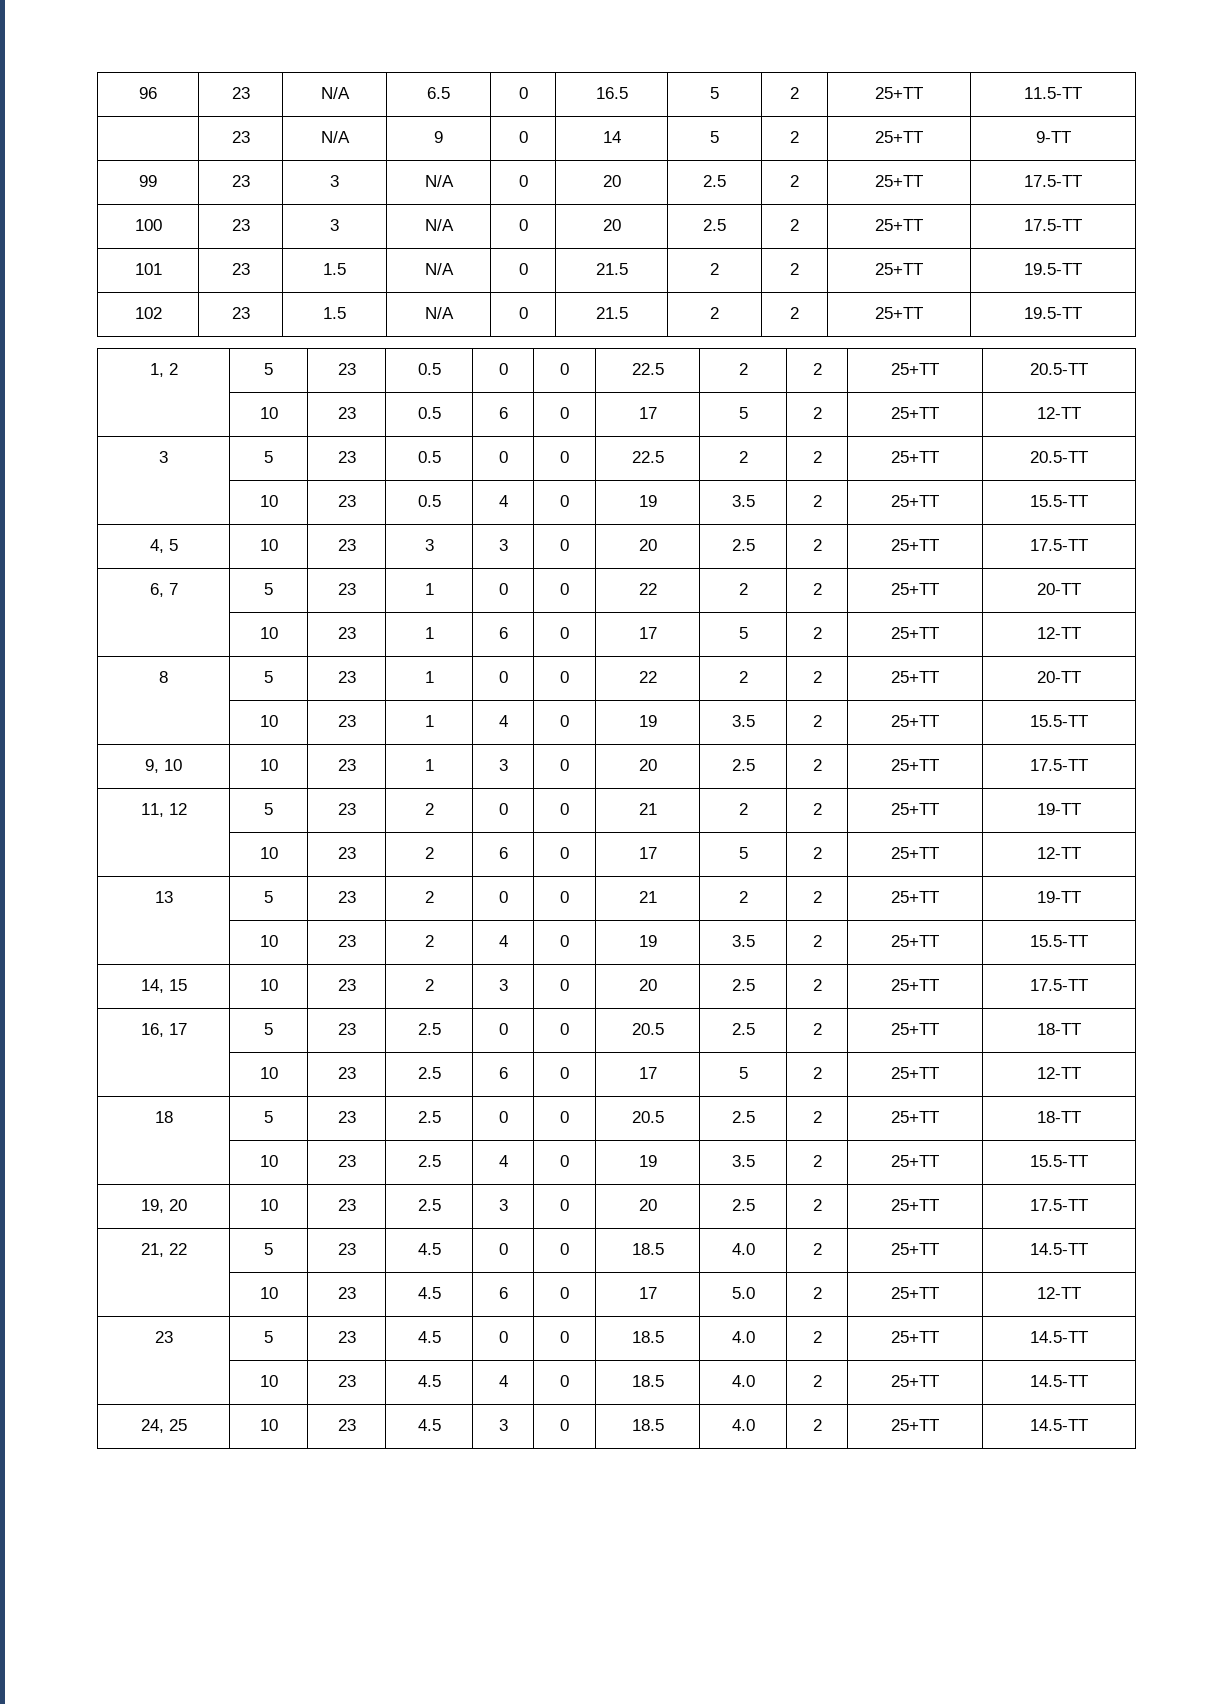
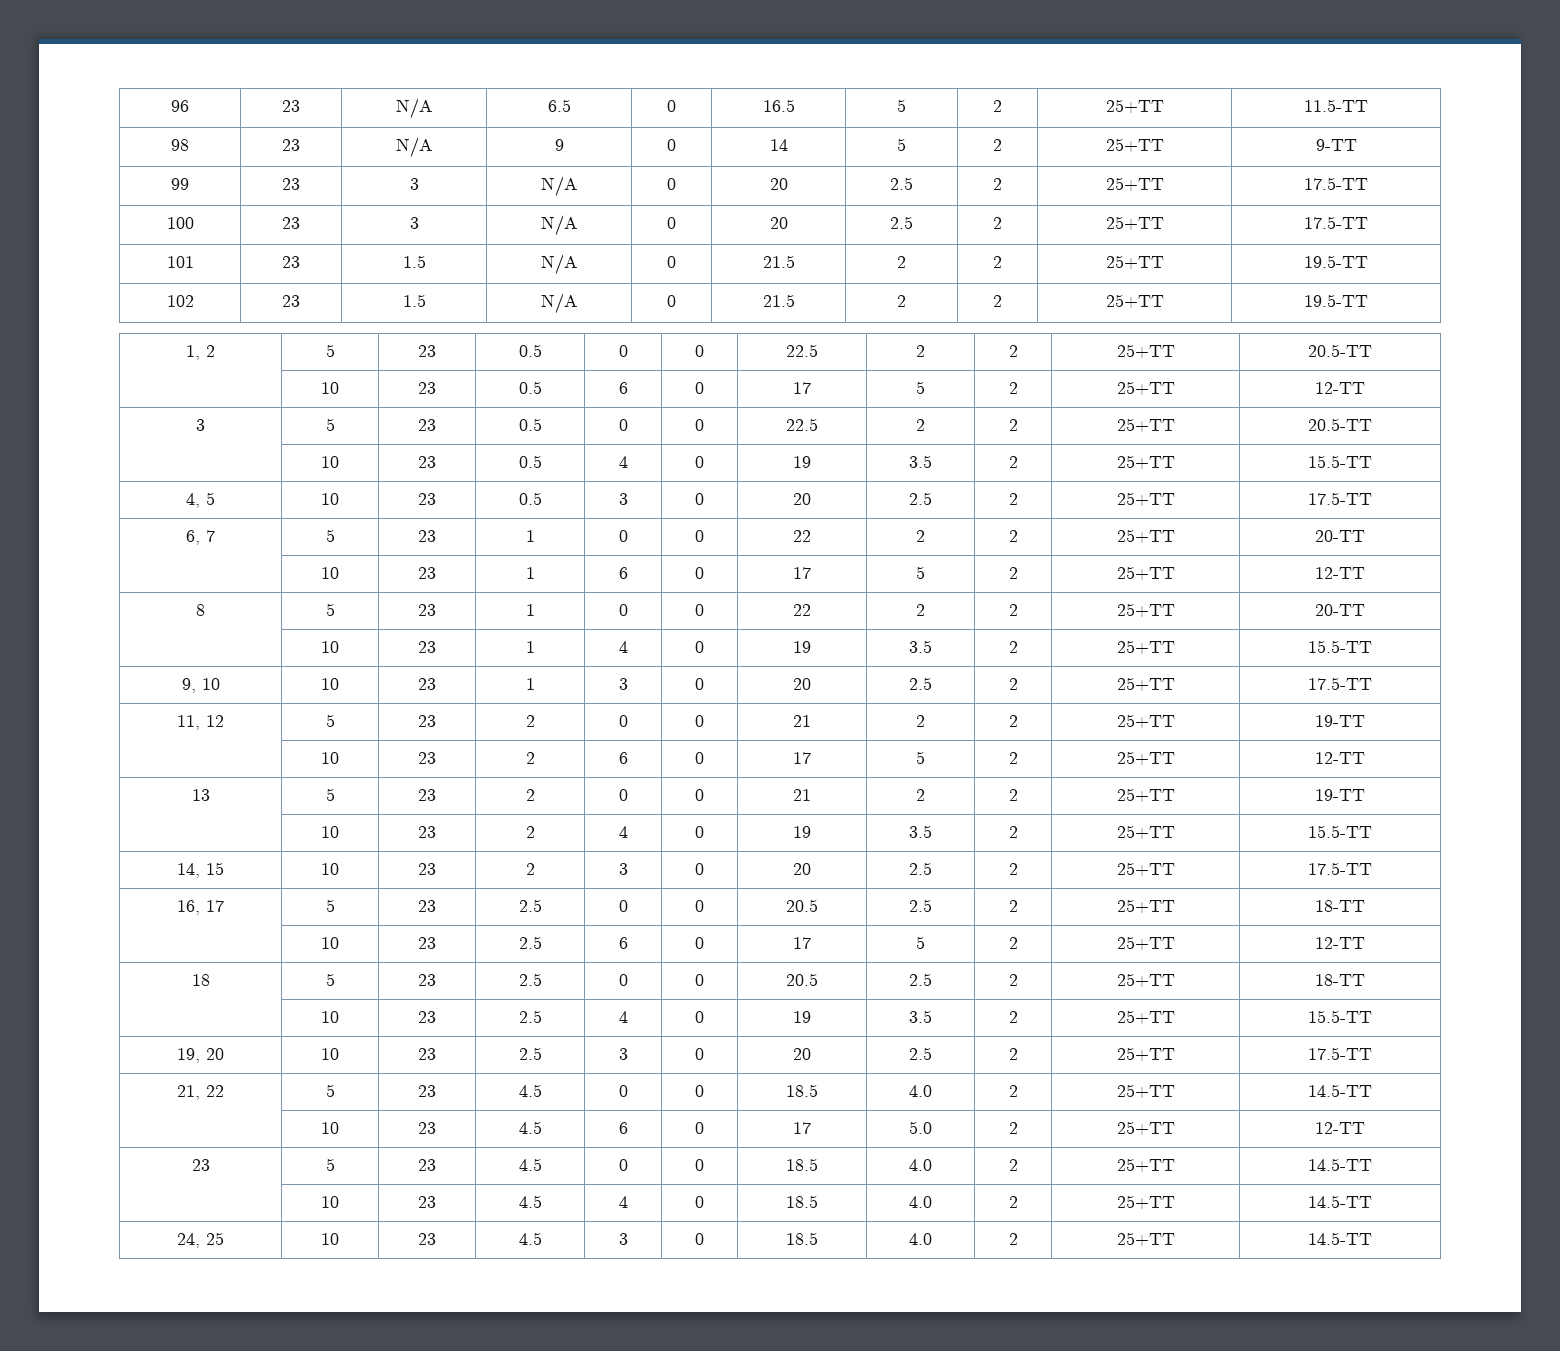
- | 23 | N/A | 9 | 0 | 14 | 5 | 2 | 25+TT | 9-TT
+ 98 | 23 | N/A | 9 | 0 | 14 | 5 | 2 | 25+TT | 9-TT
- 4, 5 | 10 | 23 | 3 | 3 | 0 | 20 | 2.5 | 2 | 25+TT | 17.5-TT
+ 4, 5 | 10 | 23 | 0.5 | 3 | 0 | 20 | 2.5 | 2 | 25+TT | 17.5-TT

